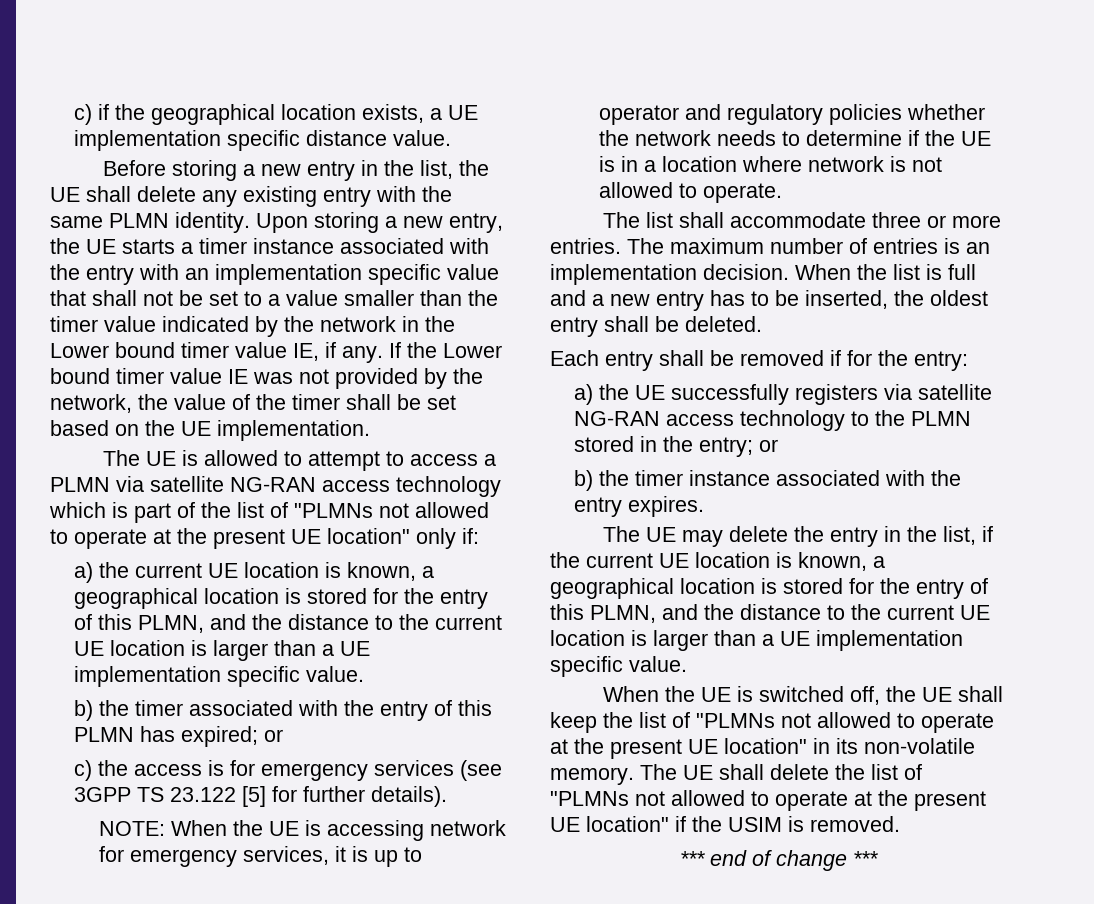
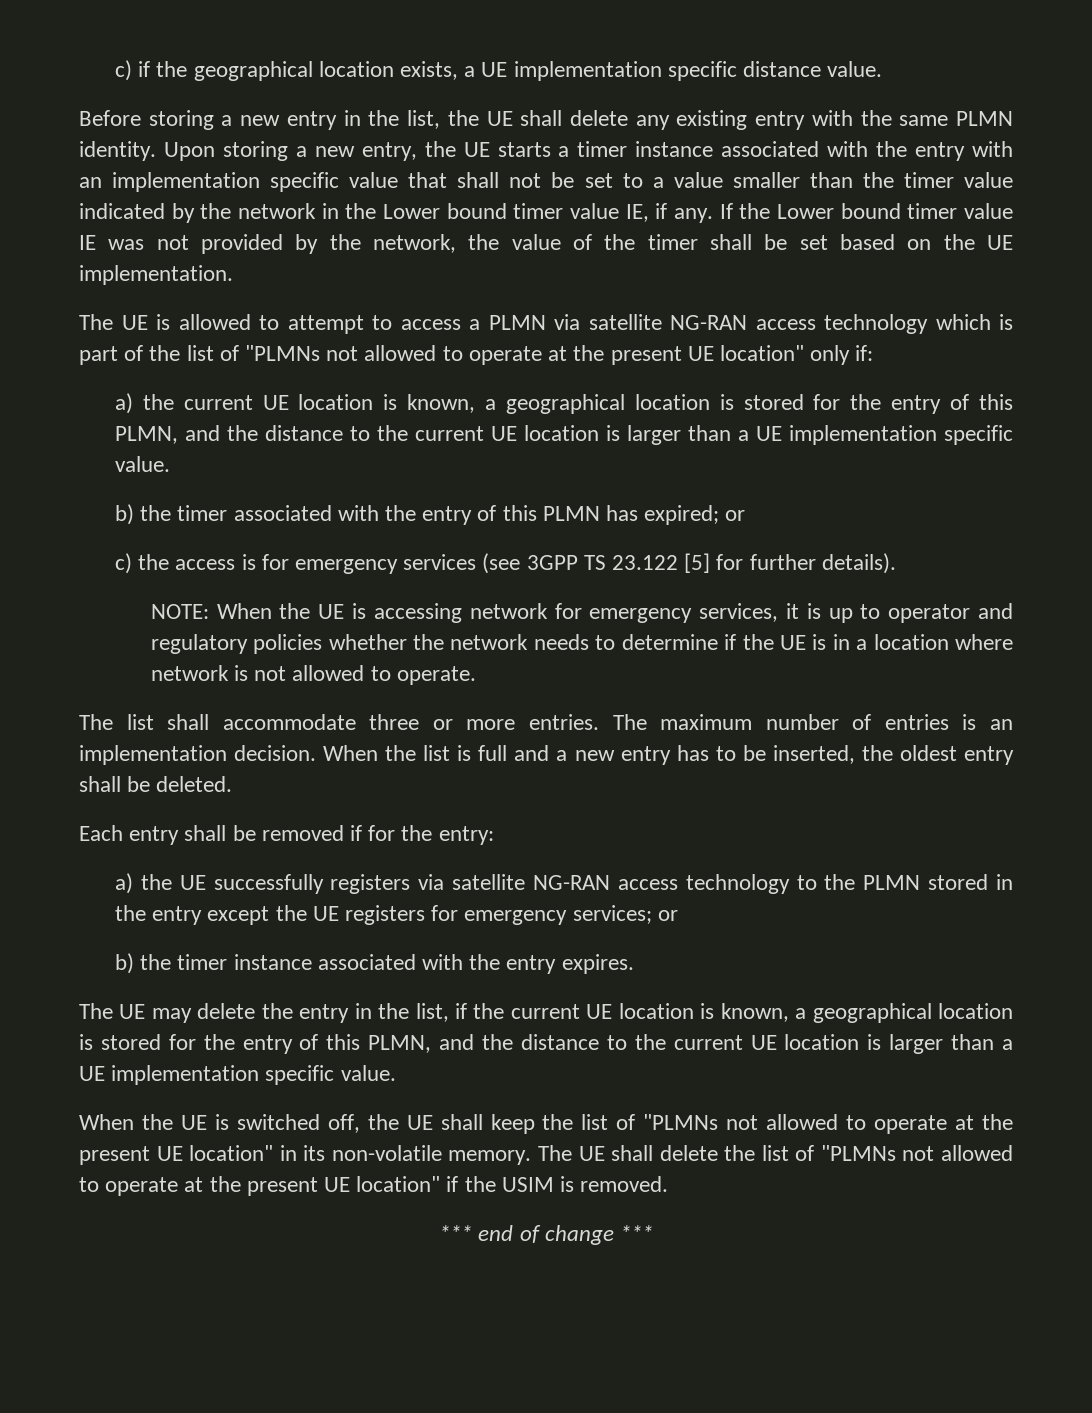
- a) the UE successfully registers via satellite NG-RAN access technology to the PLMN stored in the entry; or
+ a) the UE successfully registers via satellite NG-RAN access technology to the PLMN stored in the entry except the UE registers for emergency services; or

